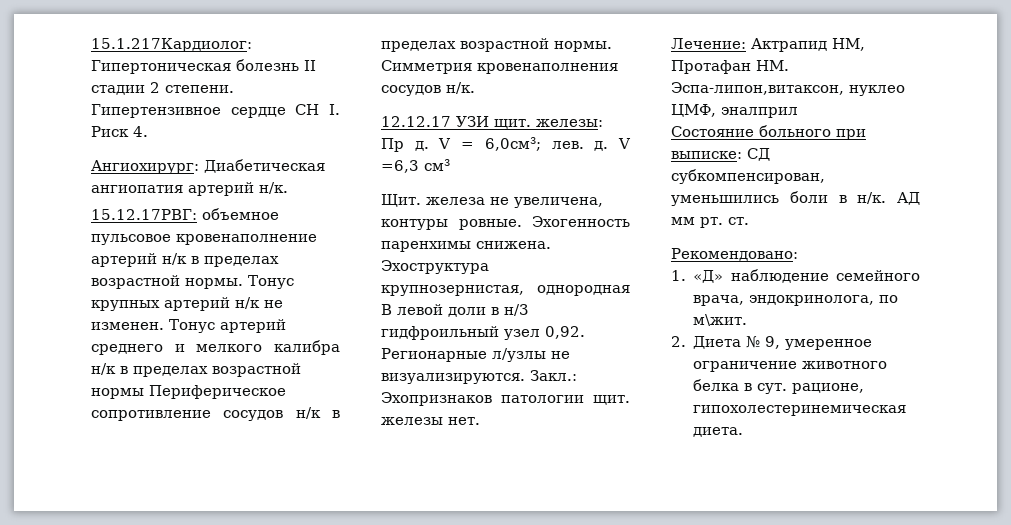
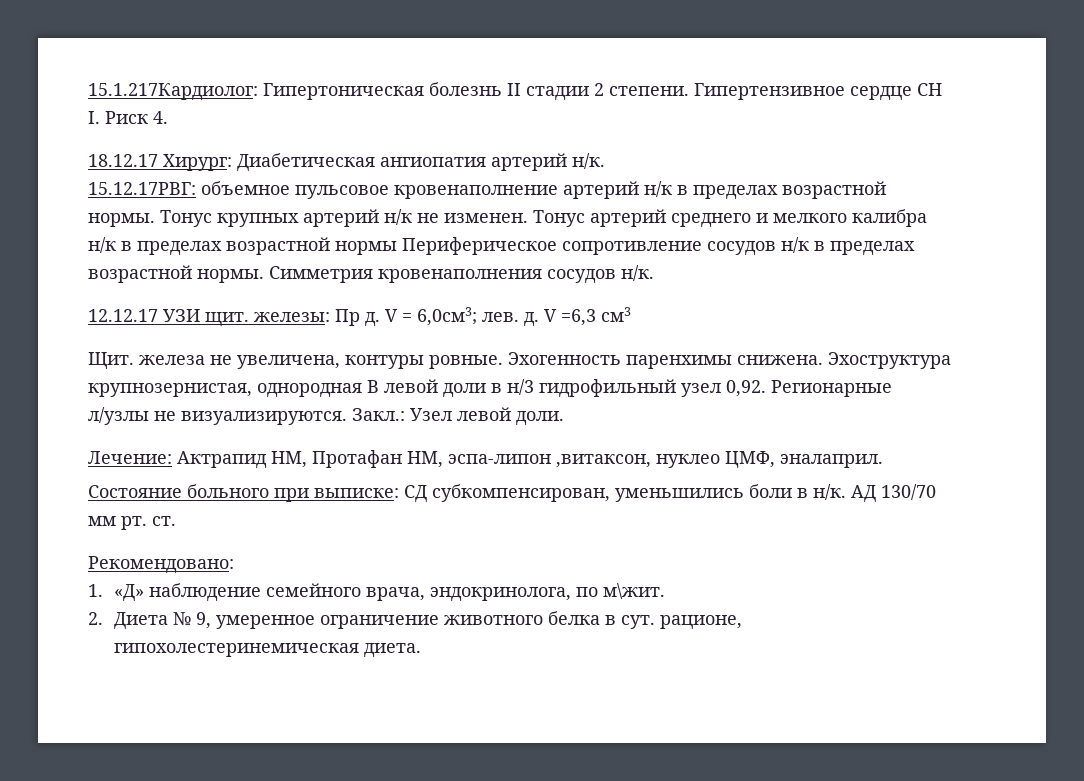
- Ангиохирург: Диабетическая ангиопатия артерий н/к.
+ 18.12.17 Хирург: Диабетическая ангиопатия артерий н/к.
- Эхоструктура крупнозернистая, однородная В левой доли в н/3 гидфроильный узел 0,92.
+ Эхоструктура крупнозернистая, однородная В левой доли в н/3 гидрофильный узел 0,92.
- Закл.: Эхопризнаков патологии щит. железы нет.
+ Закл.: Узел левой доли.
- Лечение: Актрапид НМ, Протафан НМ. Эспа-липон,витаксон, нуклео ЦМФ, эналприл
+ Лечение: Актрапид НМ, Протафан НМ, эспа-липон ,витаксон, нуклео ЦМФ, эналаприл.
- АД мм рт. ст.
+ АД 130/70 мм рт. ст.

